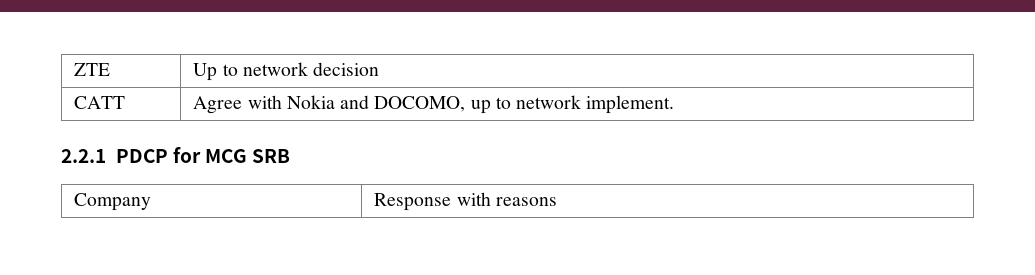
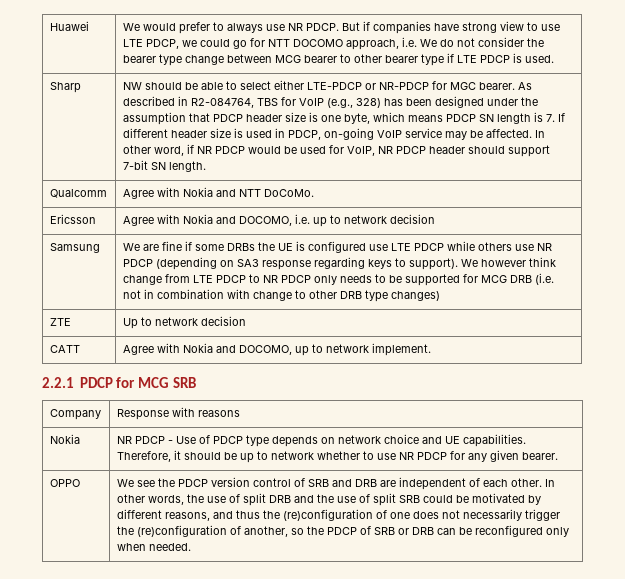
+ Huawei | We would prefer to always use NR PDCP. But if companies have strong view to use LTE PDCP, we could go for NTT DOCOMO approach, i.e. We do not consider the bearer type change between MCG bearer to other bearer type if LTE PDCP is used.
+ Sharp | NW should be able to select either LTE-PDCP or NR-PDCP for MGC bearer. As described in R2-084764, TBS for VoIP (e.g., 328) has been designed under the assumption that PDCP header size is one byte, which means PDCP SN length is 7. If different header size is used in PDCP, on-going VoIP service may be affected. In other word, if NR PDCP would be used for VoIP, NR PDCP header should support 7-bit SN length.
+ Qualcomm | Agree with Nokia and NTT DoCoMo.
+ Ericsson | Agree with Nokia and DOCOMO, i.e. up to network decision
+ Samsung | We are fine if some DRBs the UE is configured use LTE PDCP while others use NR PDCP (depending on SA3 response regarding keys to support). We however think change from LTE PDCP to NR PDCP only needs to be supported for MCG DRB (i.e. not in combination with change to other DRB type changes)
+ Nokia | NR PDCP - Use of PDCP type depends on network choice and UE capabilities. Therefore, it should be up to network whether to use NR PDCP for any given bearer.
+ OPPO | We see the PDCP version control of SRB and DRB are independent of each other. In other words, the use of split DRB and the use of split SRB could be motivated by different reasons, and thus the (re)configuration of one does not necessarily trigger the (re)configuration of another, so the PDCP of SRB or DRB can be reconfigured only when needed.

